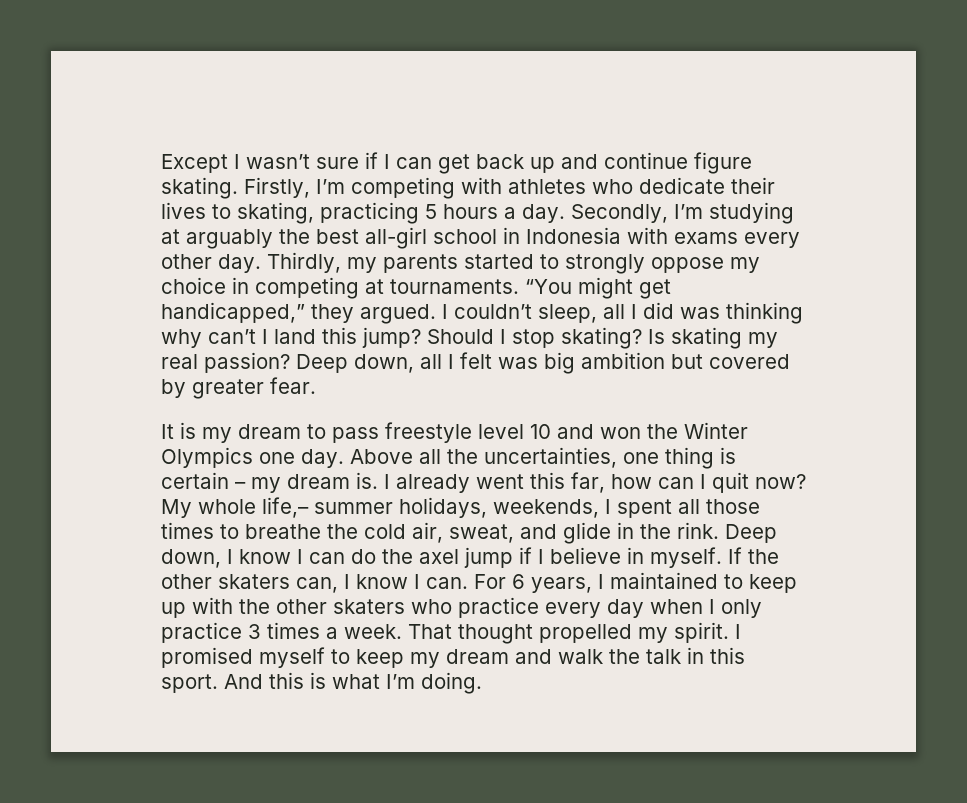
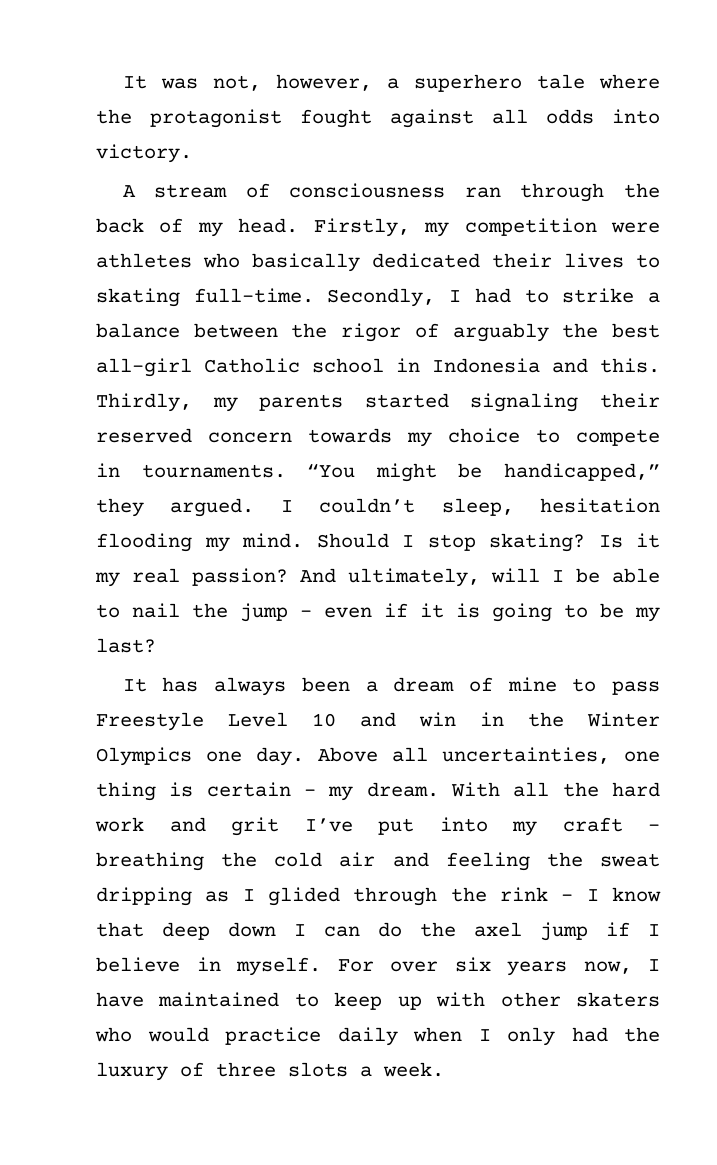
- Except I wasn’t sure if I can get back up and continue figure skating. Firstly, I’m competing with athletes who dedicate their lives to skating, practicing 5 hours a day. Secondly, I’m studying at arguably the best all-girl school in Indonesia with exams every other day. Thirdly, my parents started to strongly oppose my choice in competing at tournaments.
+ It was not, however, a superhero tale where the protagonist fought against all odds into victory.
+ A stream of consciousness ran through the back of my head. Firstly, my competition were athletes who basically dedicated their lives to skating full-time. Secondly, I had to strike a balance between the rigor of arguably the best all-girl Catholic school in Indonesia and this. Thirdly, my parents started signaling their reserved concern towards my choice to compete in tournaments.
- “You might get handicapped,” they argued.
+ “You might be handicapped,” they argued.
- I couldn’t sleep, all I did was thinking why can’t I land this jump?
+ I couldn’t sleep, hesitation flooding my mind.
- Is skating my real passion?
+ Is it my real passion?
- Deep down, all I felt was big ambition but covered by greater fear.
- It is my dream to pass freestyle level 10 and won the Winter Olympics one day.
+ And ultimately, will I be able to nail the jump – even if it is going to be my last?
+ It has always been a dream of mine to pass Freestyle Level 10 and win in the Winter Olympics one day.
- Above all the uncertainties, one thing is certain – my dream is. I already went this far, how can I quit now? My whole life,– summer holidays, weekends, I spent all those times to breathe the cold air, sweat, and glide in the rink. Deep down, I know I can do the axel jump if I believe in myself.
+ Above all uncertainties, one thing is certain – my dream. With all the hard work and grit I’ve put into my craft – breathing the cold air and feeling the sweat dripping as I glided through the rink – I know that deep down I can do the axel jump if I believe in myself.
- If the other skaters can, I know I can. For 6 years, I maintained to keep up with the other skaters who practice every day when I only practice 3 times a week. That thought propelled my spirit. I promised myself to keep my dream and walk the talk in this sport. And this is what I’m doing.
+ For over six years now, I have maintained to keep up with other skaters who would practice daily when I only had the luxury of three slots a week.

